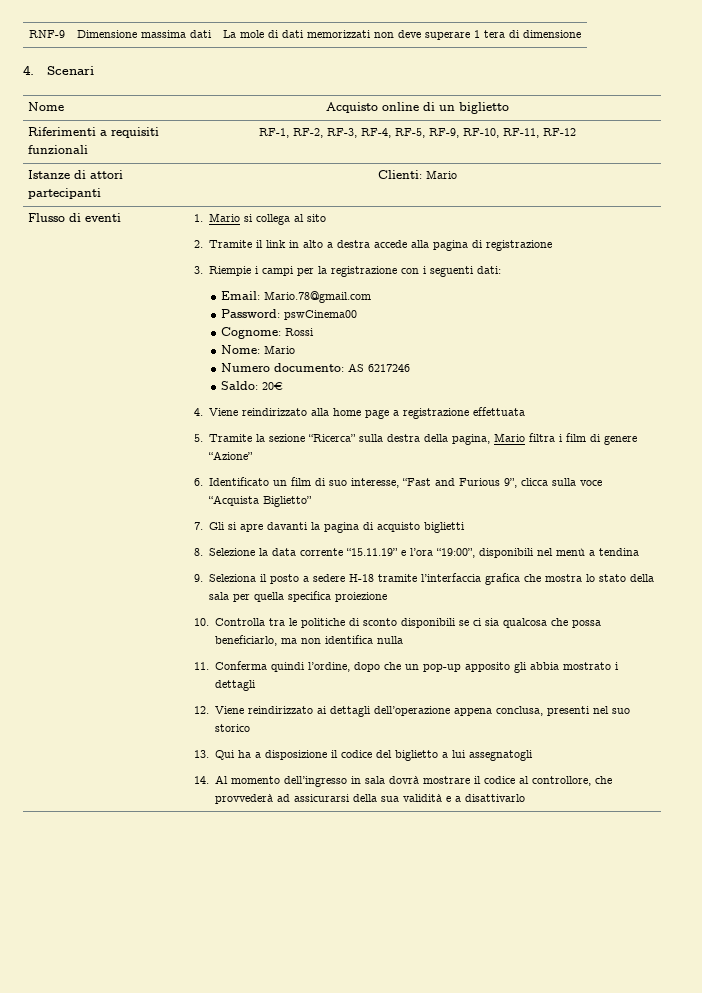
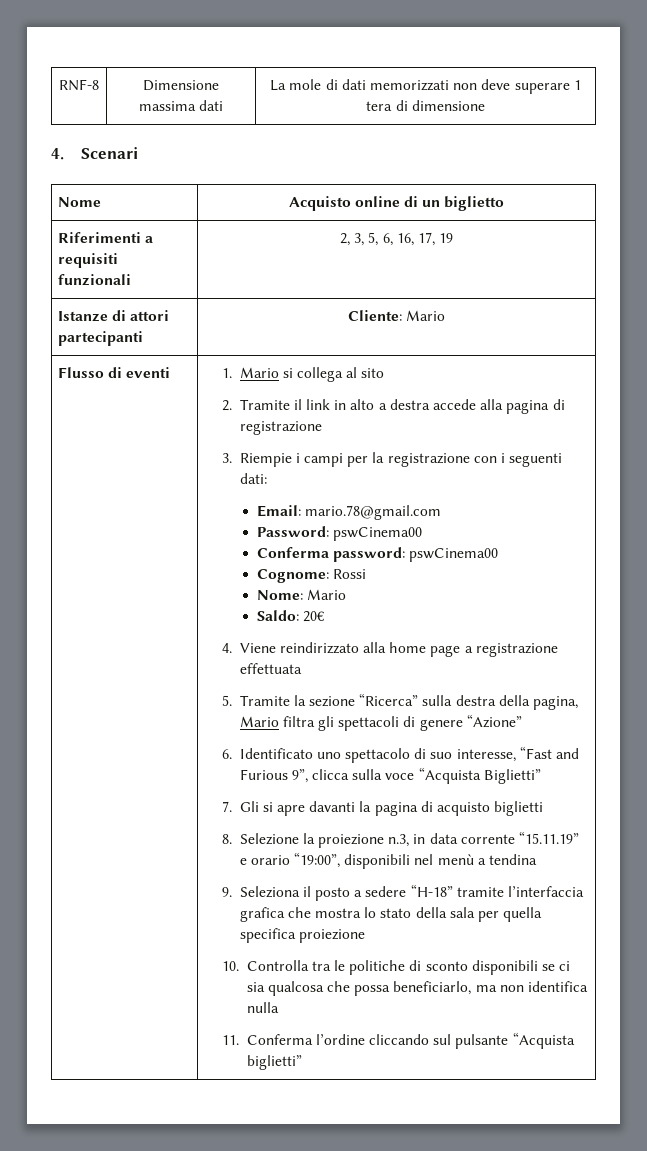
- RNF-9 | Dimensione massima dati | La mole di dati memorizzati non deve superare 1 tera di dimensione
+ RNF-8 | Dimensione massima dati | La mole di dati memorizzati non deve superare 1 tera di dimensione
- Riferimenti a requisiti funzionali | RF-1, RF-2, RF-3, RF-4, RF-5, RF-9, RF-10, RF-11, RF-12
+ Riferimenti a requisiti funzionali | 2, 3, 5, 6, 16, 17, 19
- Istanze di attori partecipanti | Clienti: Mario
+ Istanze di attori partecipanti | Cliente: Mario
- Email: Mario.78@gmail.com
+ Email: mario.78@gmail.com
+ Conferma password: pswCinema00
- Numero documento: AS 6217246
- 5. Tramite la sezione “Ricerca” sulla destra della pagina, Mario filtra i film di genere “Azione”
+ 5. Tramite la sezione “Ricerca” sulla destra della pagina, Mario filtra gli spettacoli di genere “Azione”
- 6. Identificato un film di suo interesse, “Fast and Furious 9”, clicca sulla voce “Acquista Biglietto”
+ 6. Identificato uno spettacolo di suo interesse, “Fast and Furious 9”, clicca sulla voce “Acquista Biglietti”
- 8. Selezione la data corrente “15.11.19” e l’ora “19:00”, disponibili nel menù a tendina
+ 8. Selezione la proiezione n.3, in data corrente “15.11.19” e orario “19:00”, disponibili nel menù a tendina
- 9. Seleziona il posto a sedere H-18 tramite l’interfaccia grafica che mostra lo stato della sala per quella specifica proiezione
+ 9. Seleziona il posto a sedere “H-18” tramite l’interfaccia grafica che mostra lo stato della sala per quella specifica proiezione
- 11. Conferma quindi l’ordine, dopo che un pop-up apposito gli abbia mostrato i dettagli
- 12. Viene reindirizzato ai dettagli dell’operazione appena conclusa, presenti nel suo storico
- 13. Qui ha a disposizione il codice del biglietto a lui assegnatogli
- 14. Al momento dell’ingresso in sala dovrà mostrare il codice al controllore, che provvederà ad assicurarsi della sua validità e a disattivarlo
+ 11. Conferma l’ordine cliccando sul pulsante “Acquista biglietti”

